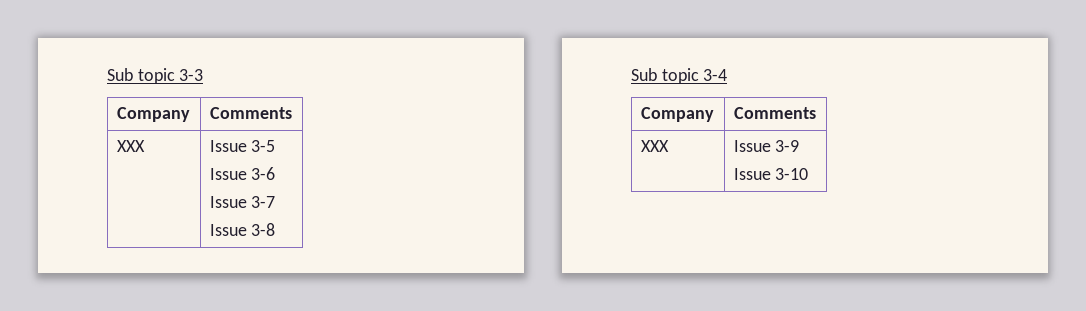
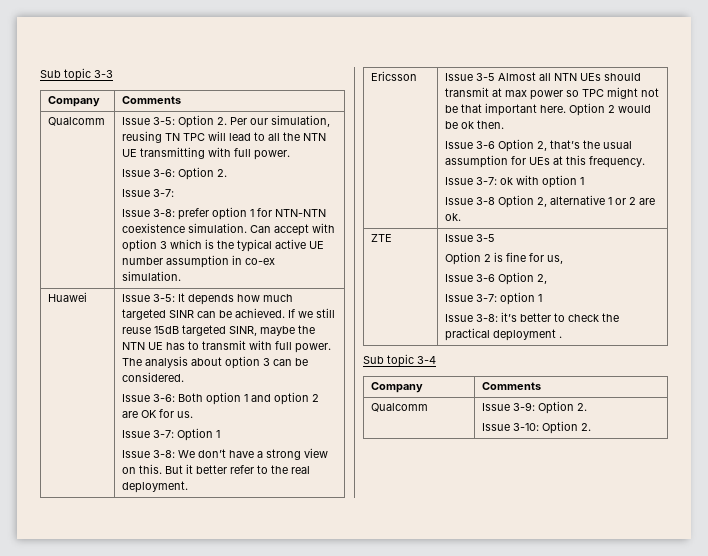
- XXX | Issue 3-5
- Issue 3-6
- Issue 3-7
- Issue 3-8
+ Qualcomm | Issue 3-5: Option 2. Per our simulation, reusing TN TPC will lead to all the NTN UE transmitting with full power.
+ Issue 3-6: Option 2.
+ Issue 3-7:
+ Issue 3-8: prefer option 1 for NTN-NTN coexistence simulation. Can accept with option 3 which is the typical active UE number assumption in co-ex simulation.
+ Huawei | Issue 3-5: It depends how much targeted SINR can be achieved. If we still reuse 15dB targeted SINR, maybe the NTN UE has to transmit with full power. The analysis about option 3 can be considered.
+ Issue 3-6: Both option 1 and option 2 are OK for us.
+ Issue 3-7: Option 1
+ Issue 3-8: We don’t have a strong view on this. But it better refer to the real deployment.
+ Ericsson | Issue 3-5 Almost all NTN UEs should transmit at max power so TPC might not be that important here. Option 2 would be ok then.
+ Issue 3-6 Option 2, that’s the usual assumption for UEs at this frequency.
+ Issue 3-7: ok with option 1
+ Issue 3-8 Option 2, alternative 1 or 2 are ok.
+ ZTE | Issue 3-5
+ Option 2 is fine for us,
+ Issue 3-6 Option 2,
+ Issue 3-7: option 1
+ Issue 3-8: it’s better to check the practical deployment .
- XXX | Issue 3-9
- Issue 3-10
+ Qualcomm | Issue 3-9: Option 2.
+ Issue 3-10: Option 2.

